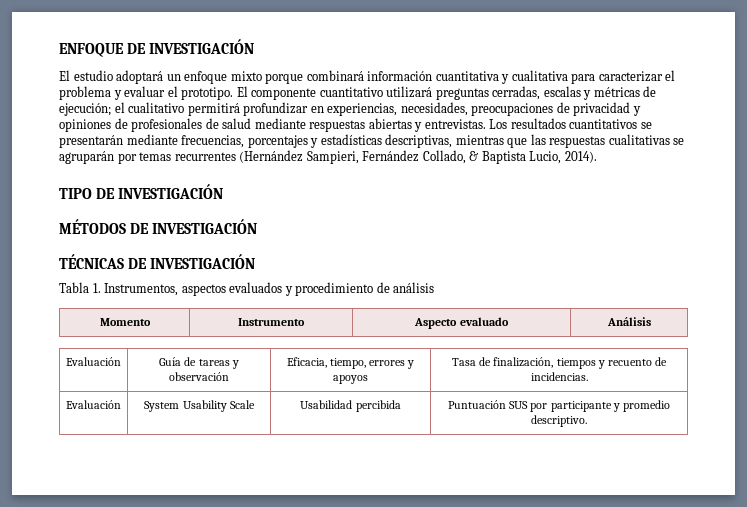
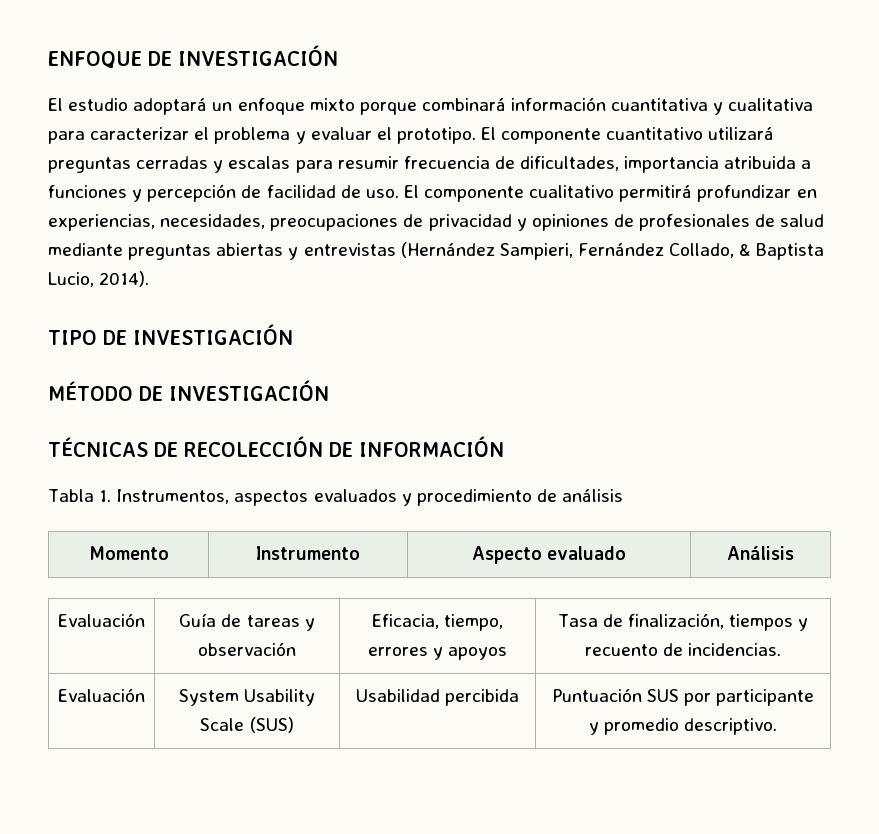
- El componente cuantitativo utilizará preguntas cerradas, escalas y métricas de ejecución; el cualitativo permitirá profundizar en experiencias, necesidades, preocupaciones de privacidad y opiniones de profesionales de salud mediante respuestas abiertas y entrevistas. Los resultados cuantitativos se presentarán mediante frecuencias, porcentajes y estadísticas descriptivas, mientras que las respuestas cualitativas se agruparán por temas recurrentes (Hernández Sampieri, Fernández Collado, & Baptista Lucio, 2014).
+ El componente cuantitativo utilizará preguntas cerradas y escalas para resumir frecuencia de dificultades, importancia atribuida a funciones y percepción de facilidad de uso. El componente cualitativo permitirá profundizar en experiencias, necesidades, preocupaciones de privacidad y opiniones de profesionales de salud mediante preguntas abiertas y entrevistas (Hernández Sampieri, Fernández Collado, & Baptista Lucio, 2014).
- MÉTODOS DE INVESTIGACIÓN
+ MÉTODO DE INVESTIGACIÓN
- TÉCNICAS DE INVESTIGACIÓN
+ TÉCNICAS DE RECOLECCIÓN DE INFORMACIÓN
- Evaluación | System Usability Scale | Usabilidad percibida | Puntuación SUS por participante y promedio descriptivo.
+ Evaluación | System Usability Scale (SUS) | Usabilidad percibida | Puntuación SUS por participante y promedio descriptivo.

